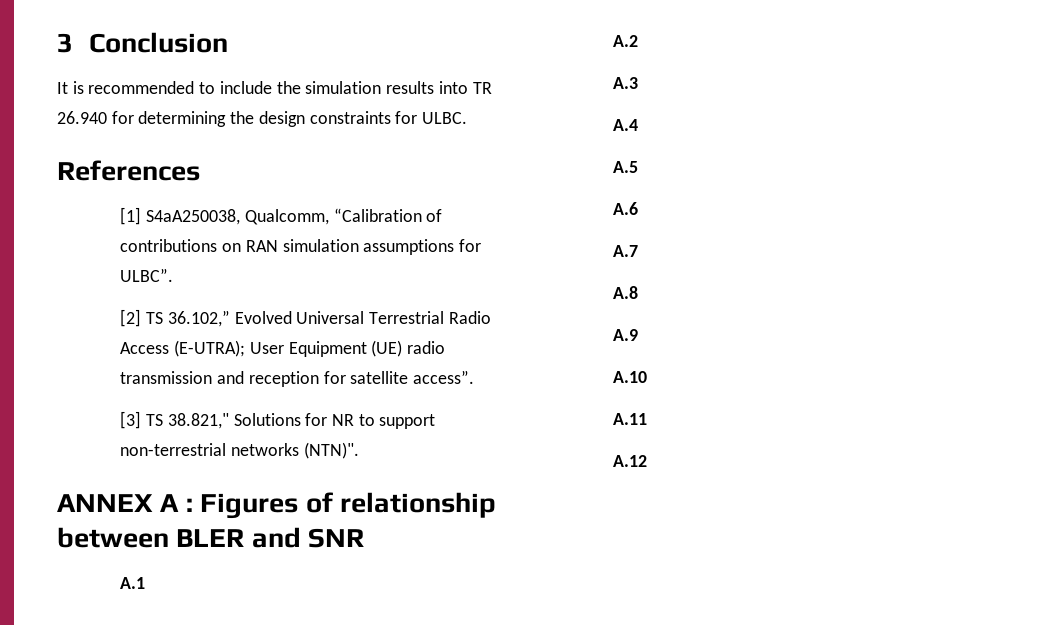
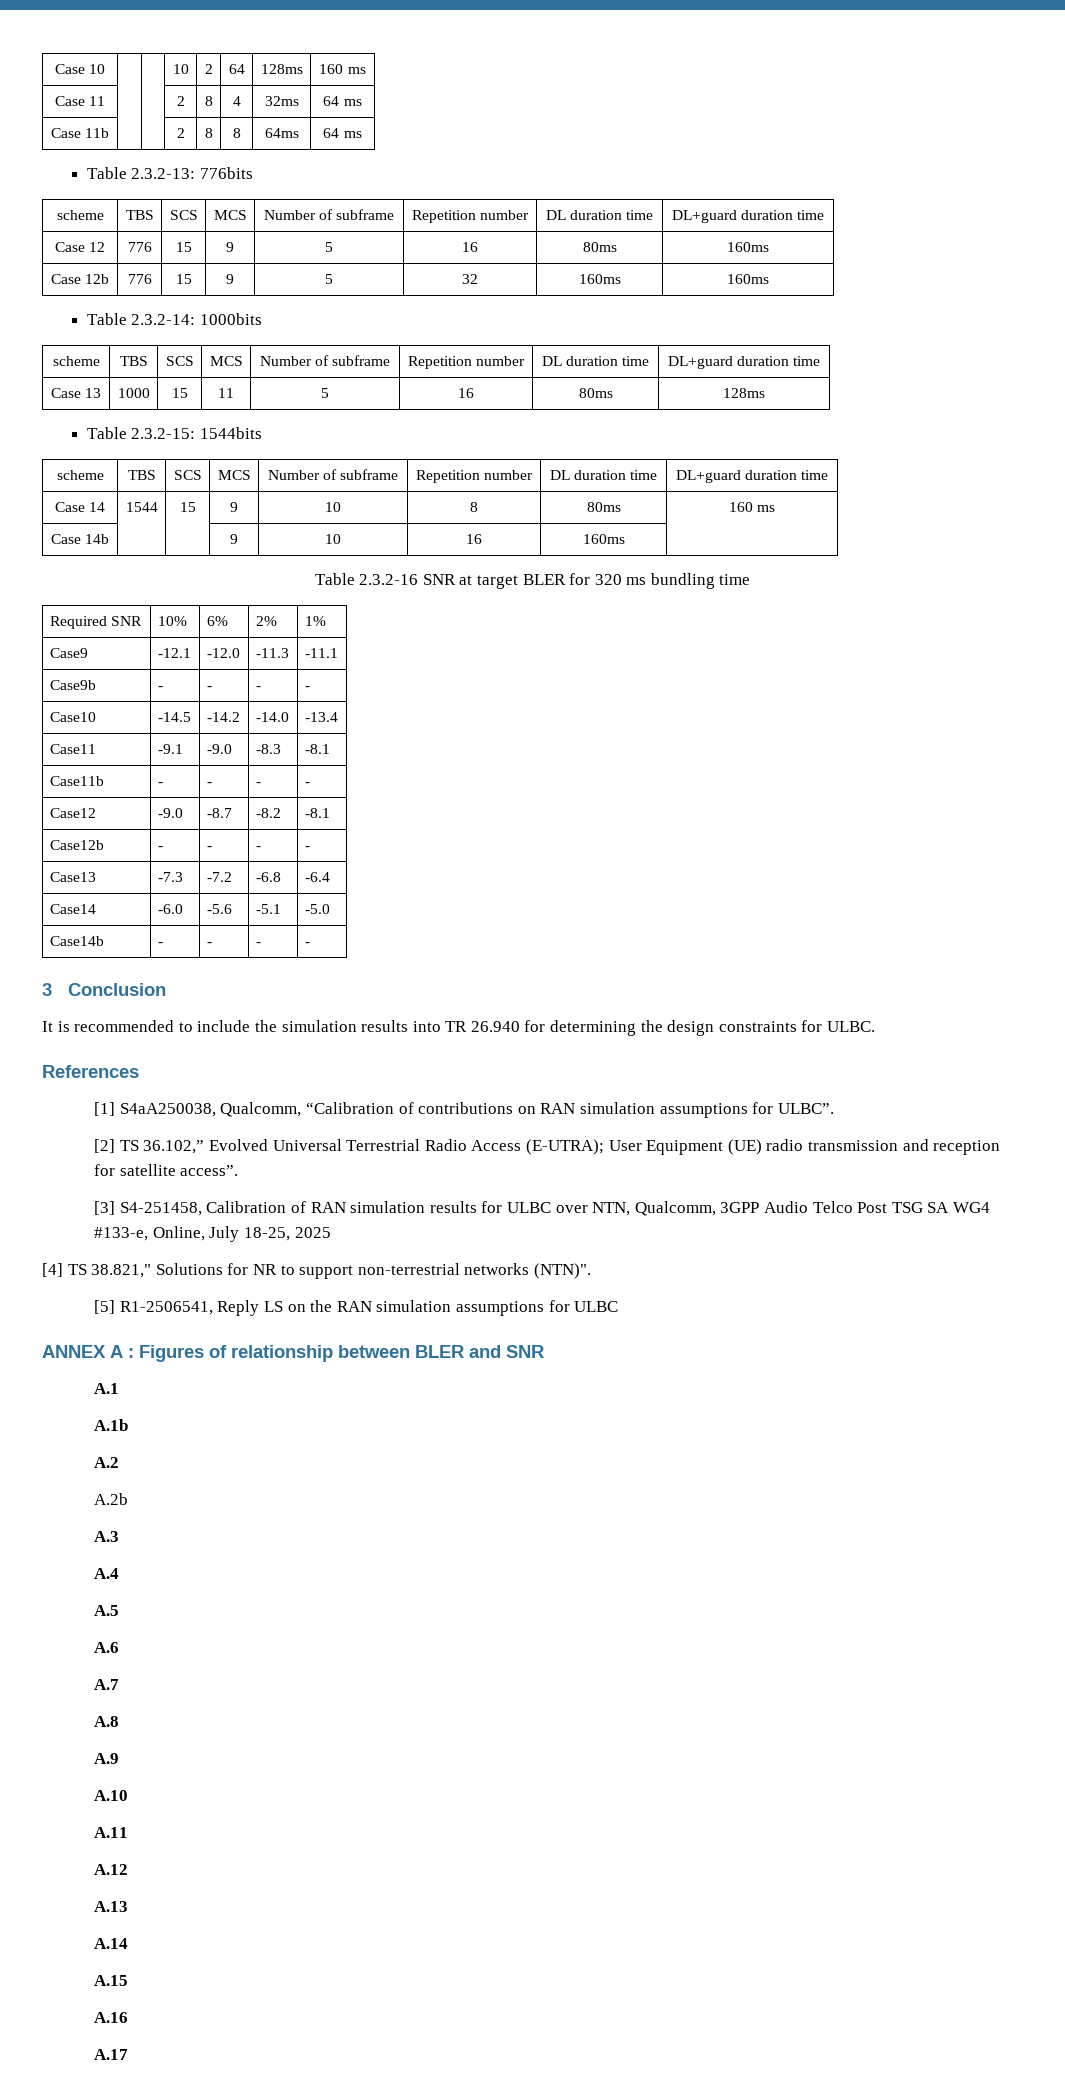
+ Case 10 | | | 10 | 2 | 64 | 128ms | 160 ms
+ Case 11 | | | 2 | 8 | 4 | 32ms | 64 ms
+ Case 11b | | | 2 | 8 | 8 | 64ms | 64 ms
+ Table 2.3.2-13: 776bits
+ scheme | TBS | SCS | MCS | Number of subframe | Repetition number | DL duration time | DL+guard duration time
+ Case 12 | 776 | 15 | 9 | 5 | 16 | 80ms | 160ms
+ Case 12b | 776 | 15 | 9 | 5 | 32 | 160ms | 160ms
+ Table 2.3.2-14: 1000bits
+ scheme | TBS | SCS | MCS | Number of subframe | Repetition number | DL duration time | DL+guard duration time
+ Case 13 | 1000 | 15 | 11 | 5 | 16 | 80ms | 128ms
+ Table 2.3.2-15: 1544bits
+ scheme | TBS | SCS | MCS | Number of subframe | Repetition number | DL duration time | DL+guard duration time
+ Case 14 | 1544 | 15 | 9 | 10 | 8 | 80ms | 160 ms
+ Case 14b | | | 9 | 10 | 16 | 160ms |
+ Table 2.3.2-16 SNR at target BLER for 320 ms bundling time
+ Required SNR | 10% | 6% | 2% | 1%
+ Case9 | -12.1 | -12.0 | -11.3 | -11.1
+ Case9b | - | - | - | -
+ Case10 | -14.5 | -14.2 | -14.0 | -13.4
+ Case11 | -9.1 | -9.0 | -8.3 | -8.1
+ Case11b | - | - | - | -
+ Case12 | -9.0 | -8.7 | -8.2 | -8.1
+ Case12b | - | - | - | -
+ Case13 | -7.3 | -7.2 | -6.8 | -6.4
+ Case14 | -6.0 | -5.6 | -5.1 | -5.0
+ Case14b | - | - | - | -
- [3] TS 38.821," Solutions for NR to support non-terrestrial networks (NTN)".
+ [3] S4-251458, Calibration of RAN simulation results for ULBC over NTN, Qualcomm, 3GPP Audio Telco Post TSG SA WG4 #133-e, Online, July 18-25, 2025
+ [4] TS 38.821," Solutions for NR to support non-terrestrial networks (NTN)".
+ [5] R1-2506541, Reply LS on the RAN simulation assumptions for ULBC
+ A.1b
+ A.2b
+ A.13
+ A.14
+ A.15
+ A.16
+ A.17

